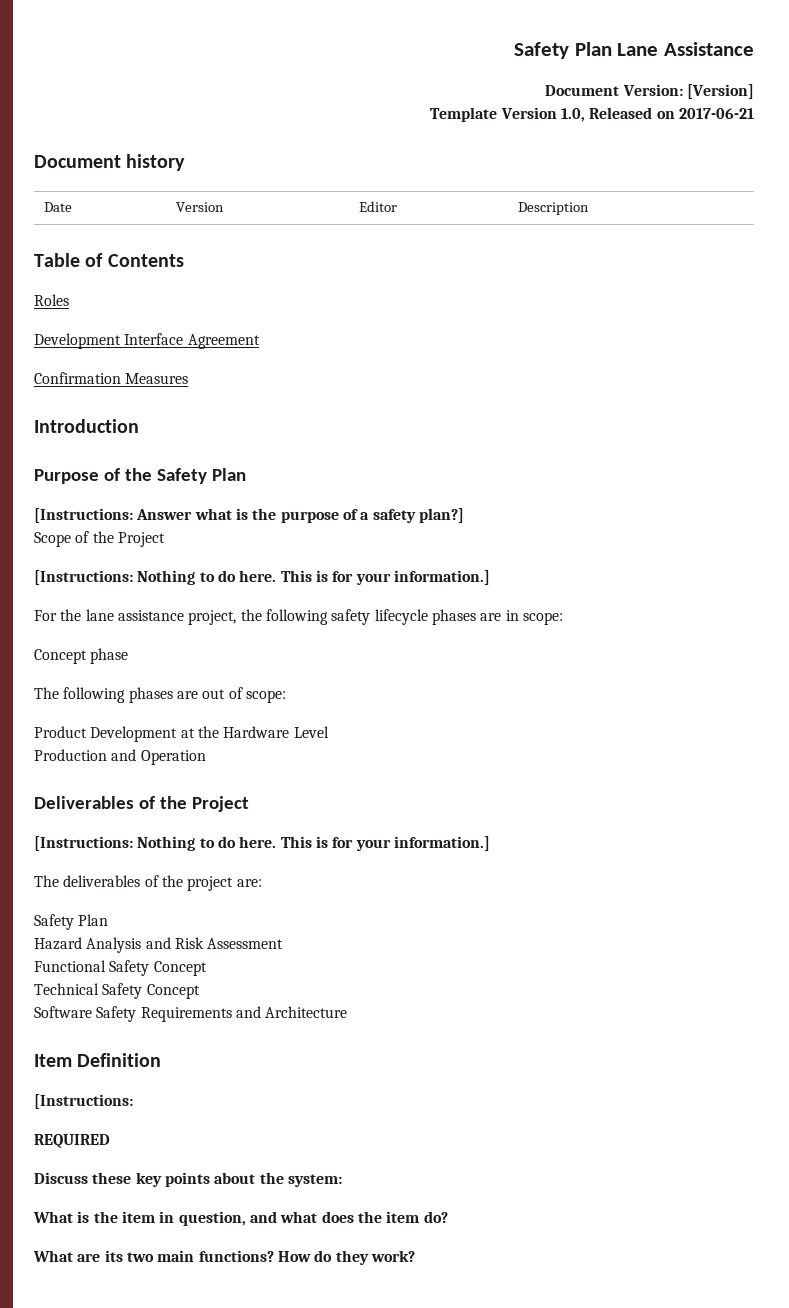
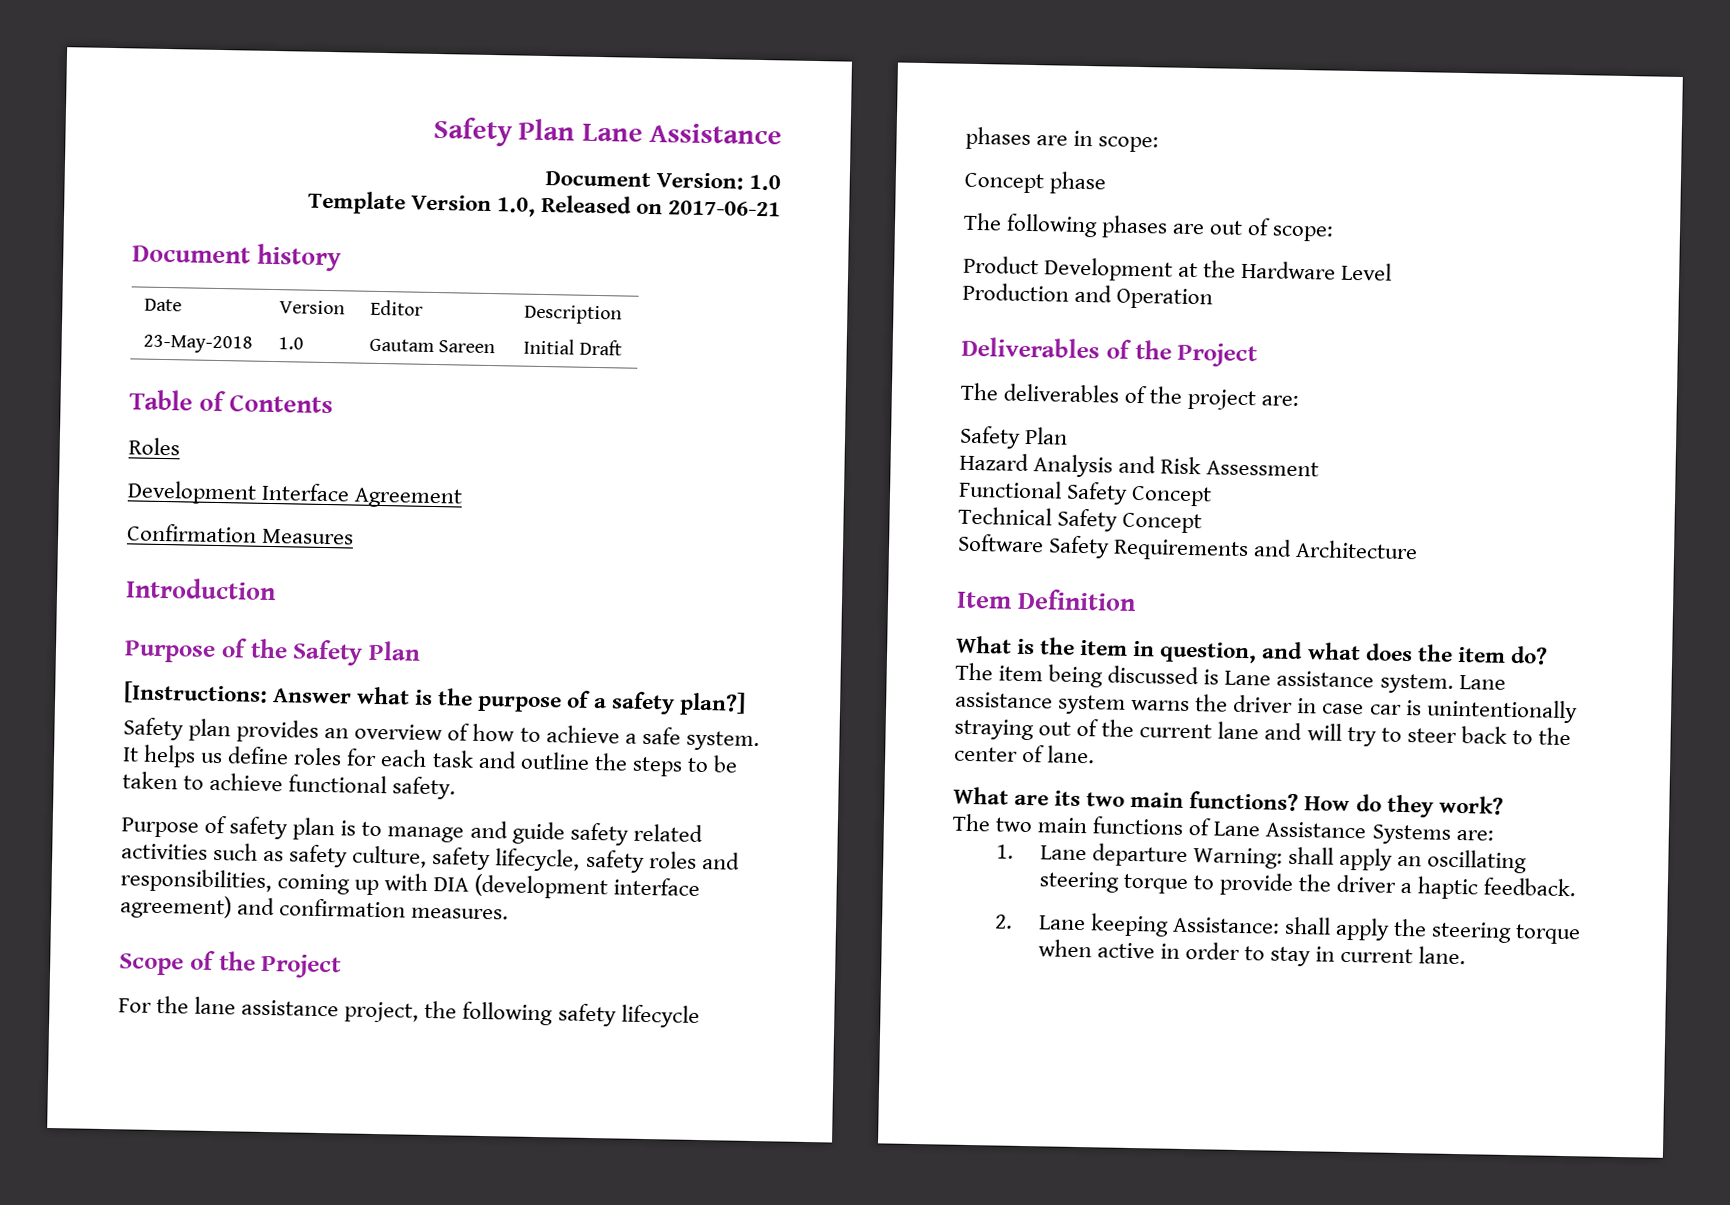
- Document Version: [Version]
+ Document Version: 1.0
+ 23-May-2018 | 1.0 | Gautam Sareen | Initial Draft
+ Safety plan provides an overview of how to achieve a safe system. It helps us define roles for each task and outline the steps to be taken to achieve functional safety.
+ Purpose of safety plan is to manage and guide safety related activities such as safety culture, safety lifecycle, safety roles and responsibilities, coming up with DIA (development interface agreement) and confirmation measures.
  Scope of the Project
- [Instructions: Nothing to do here. This is for your information.]
  Deliverables of the Project
- [Instructions: Nothing to do here. This is for your information.]
  Item Definition
- [Instructions:
- REQUIRED
- Discuss these key points about the system:
+ The item being discussed is Lane assistance system. Lane assistance system warns the driver in case car is unintentionally straying out of the current lane and will try to steer back to the center of lane.
+ The two main functions of Lane Assistance Systems are:
+ 1. Lane departure Warning: shall apply an oscillating steering torque to provide the driver a haptic feedback.
+ 2. Lane keeping Assistance: shall apply the steering torque when active in order to stay in current lane.

